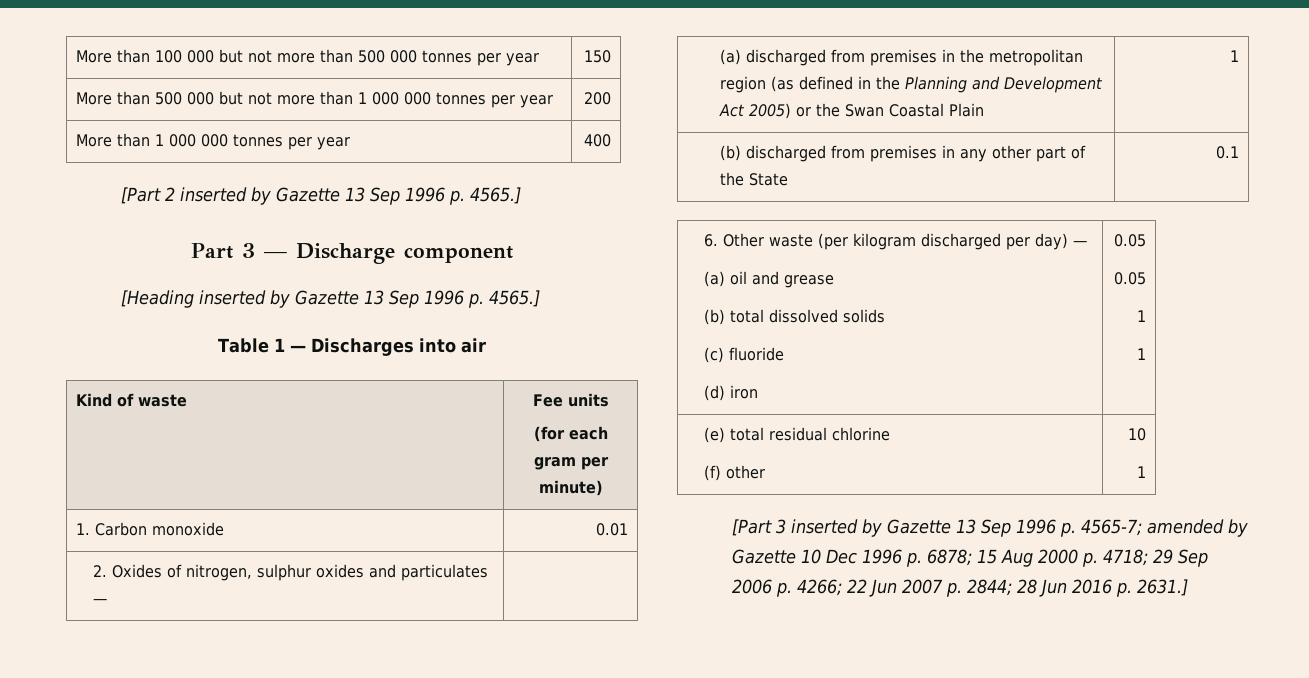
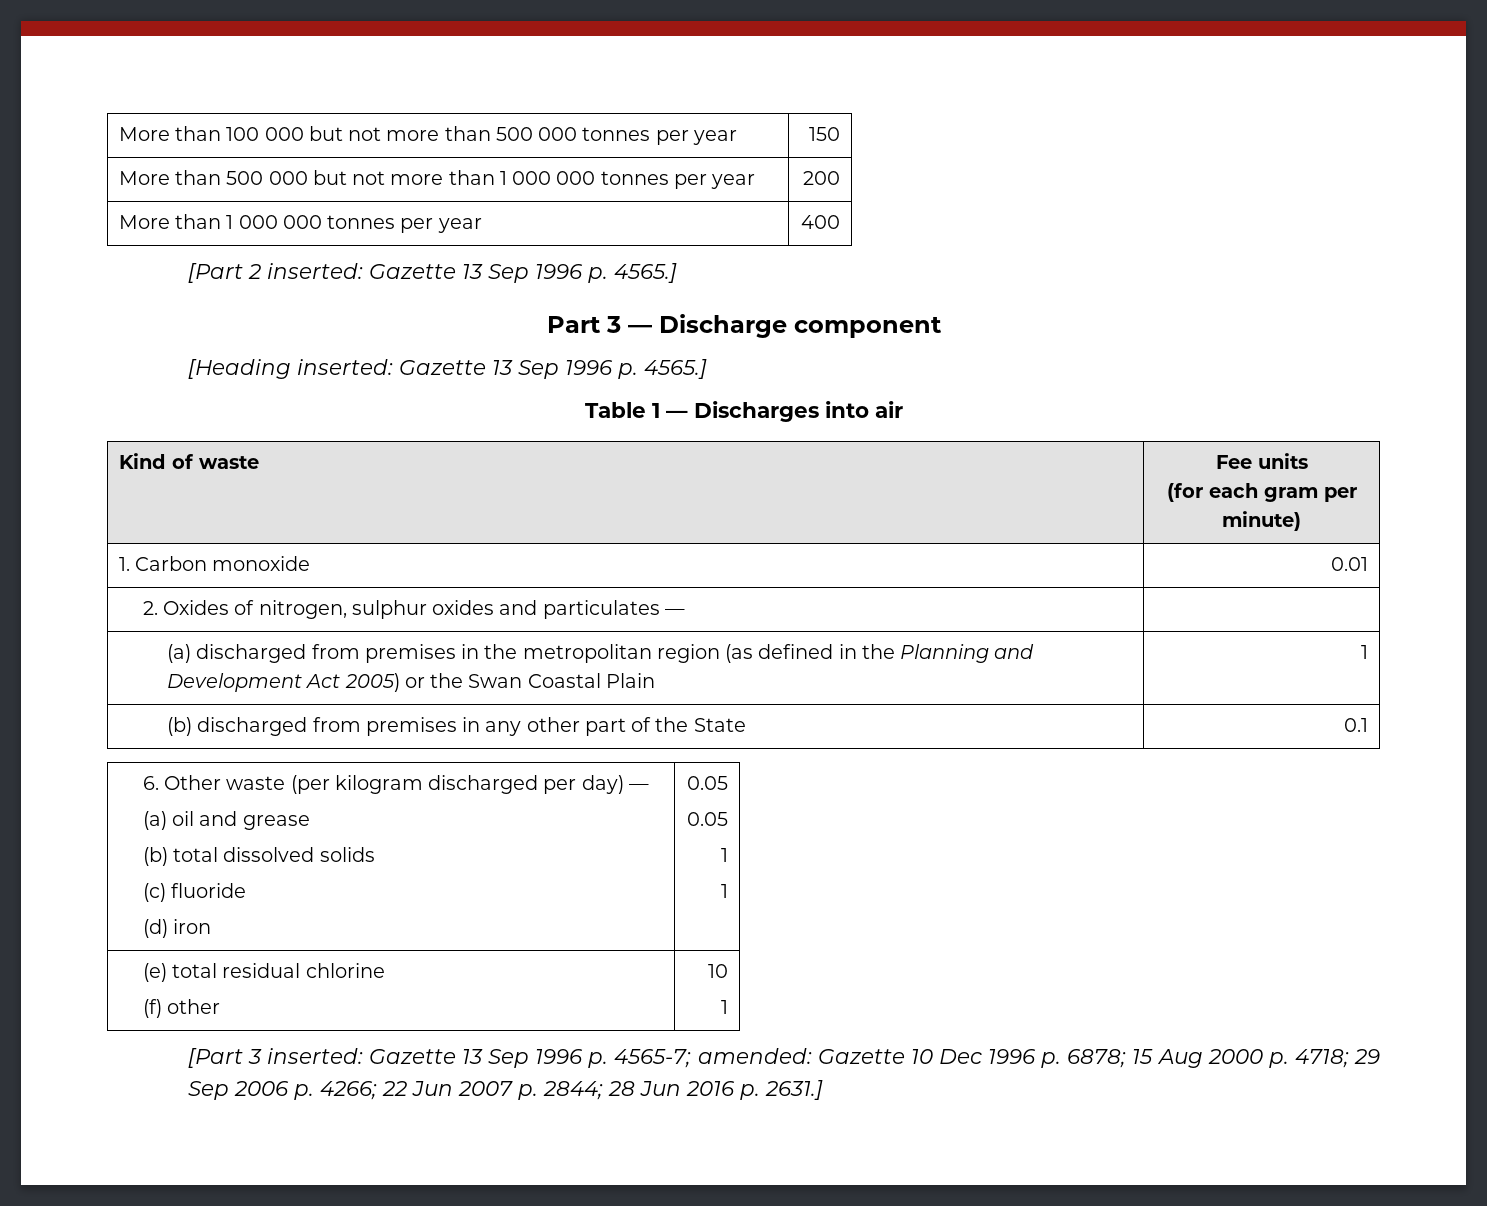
- [Part 2 inserted by Gazette 13 Sep 1996 p. 4565.]
+ [Part 2 inserted: Gazette 13 Sep 1996 p. 4565.]
- [Heading inserted by Gazette 13 Sep 1996 p. 4565.]
+ [Heading inserted: Gazette 13 Sep 1996 p. 4565.]
- [Part 3 inserted by Gazette 13 Sep 1996 p. 4565-7; amended by Gazette 10 Dec 1996 p. 6878; 15 Aug 2000 p. 4718; 29 Sep 2006 p. 4266; 22 Jun 2007 p. 2844; 28 Jun 2016 p. 2631.]
+ [Part 3 inserted: Gazette 13 Sep 1996 p. 4565-7; amended: Gazette 10 Dec 1996 p. 6878; 15 Aug 2000 p. 4718; 29 Sep 2006 p. 4266; 22 Jun 2007 p. 2844; 28 Jun 2016 p. 2631.]

